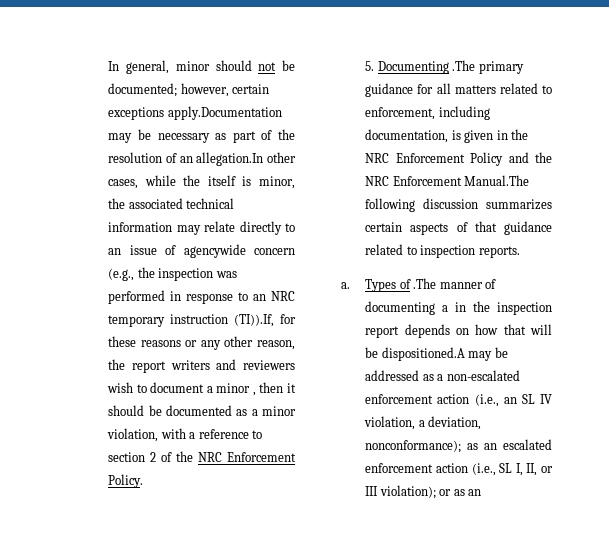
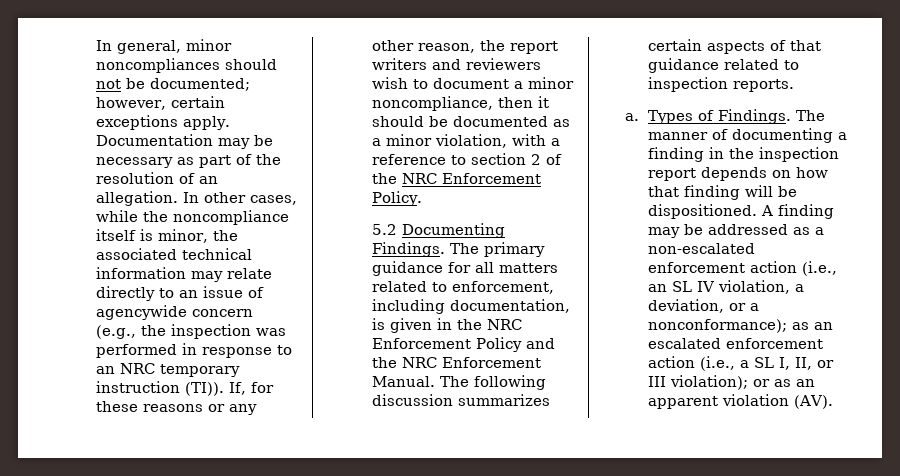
- In general, minor should not be documented;
+ In general, minor noncompliances should not be documented;
- however, certain exceptions apply.Documentation may be necessary as part of the resolution of an allegation.In other cases, while the itself is minor, the associated technical information may relate directly to an issue of agencywide concern (e.g., the inspection was performed in response to an NRC temporary instruction (TI)).If, for these reasons or any other reason, the report writers and reviewers wish to document a minor , then it should be documented as a minor violation, with a reference to section 2 of the NRC Enforcement Policy.
+ however, certain exceptions apply. Documentation may be necessary as part of the resolution of an allegation. In other cases, while the noncompliance itself is minor, the associated technical information may relate directly to an issue of agencywide concern (e.g., the inspection was performed in response to an NRC temporary instruction (TI)). If, for these reasons or any other reason, the report writers and reviewers wish to document a minor noncompliance, then it should be documented as a minor violation, with a reference to section 2 of the NRC Enforcement Policy.
- 5. Documenting .The primary guidance for all matters related to enforcement, including documentation, is given in the NRC Enforcement Policy and the NRC Enforcement Manual.The following discussion summarizes certain aspects of that guidance related to inspection reports.
+ 5.2 Documenting Findings. The primary guidance for all matters related to enforcement, including documentation, is given in the NRC Enforcement Policy and the NRC Enforcement Manual. The following discussion summarizes certain aspects of that guidance related to inspection reports.
- Types of .The manner of documenting a in the inspection report depends on how that will be dispositioned.A may be addressed as a non-escalated enforcement action (i.e., an SL IV violation, a deviation, nonconformance); as an escalated enforcement action (i.e., SL I, II, or III violation); or as an
+ Types of Findings. The manner of documenting a finding in the inspection report depends on how that finding will be dispositioned. A finding may be addressed as a non-escalated enforcement action (i.e., an SL IV violation, a deviation, or a nonconformance); as an escalated enforcement action (i.e., a SL I, II, or III violation); or as an apparent violation (AV).

